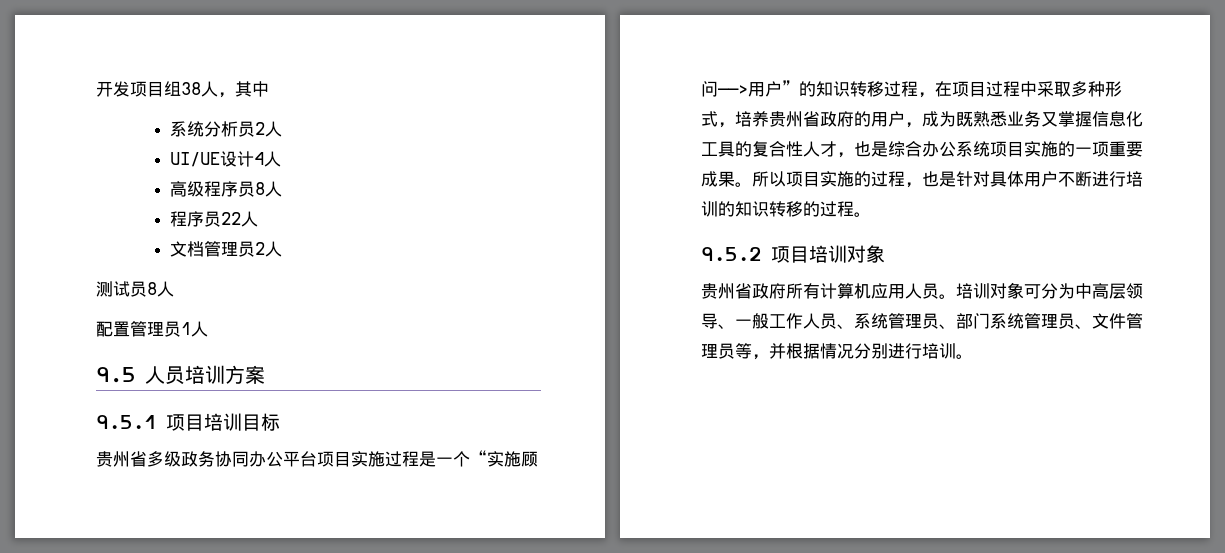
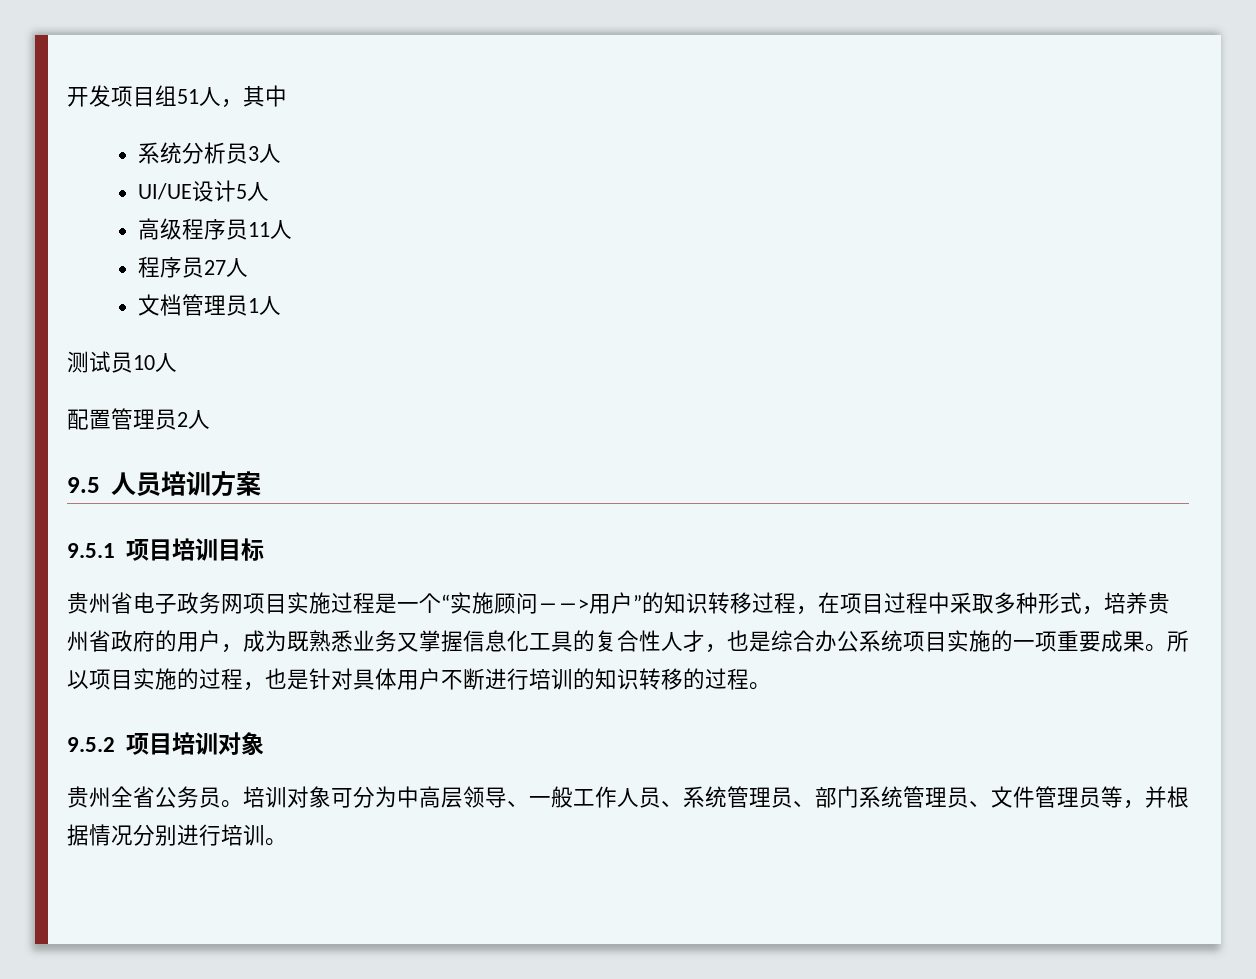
- 开发项目组38人，其中
+ 开发项目组51人，其中
- 系统分析员2人
+ 系统分析员3人
- UI/UE设计4人
+ UI/UE设计5人
- 高级程序员8人
+ 高级程序员11人
- 程序员22人
+ 程序员27人
- 文档管理员2人
+ 文档管理员1人
- 测试员8人
+ 测试员10人
- 配置管理员1人
+ 配置管理员2人
- 贵州省多级政务协同办公平台项目实施过程是一个“实施顾问――>用户”的知识转移过程，在项目过程中采取多种形式，培养贵州省政府的用户，成为既熟悉业务又掌握信息化工具的复合性人才，也是综合办公系统项目实施的一项重要成果。
+ 贵州省电子政务网项目实施过程是一个“实施顾问――>用户”的知识转移过程，在项目过程中采取多种形式，培养贵州省政府的用户，成为既熟悉业务又掌握信息化工具的复合性人才，也是综合办公系统项目实施的一项重要成果。
- 贵州省政府所有计算机应用人员。
+ 贵州全省公务员。

